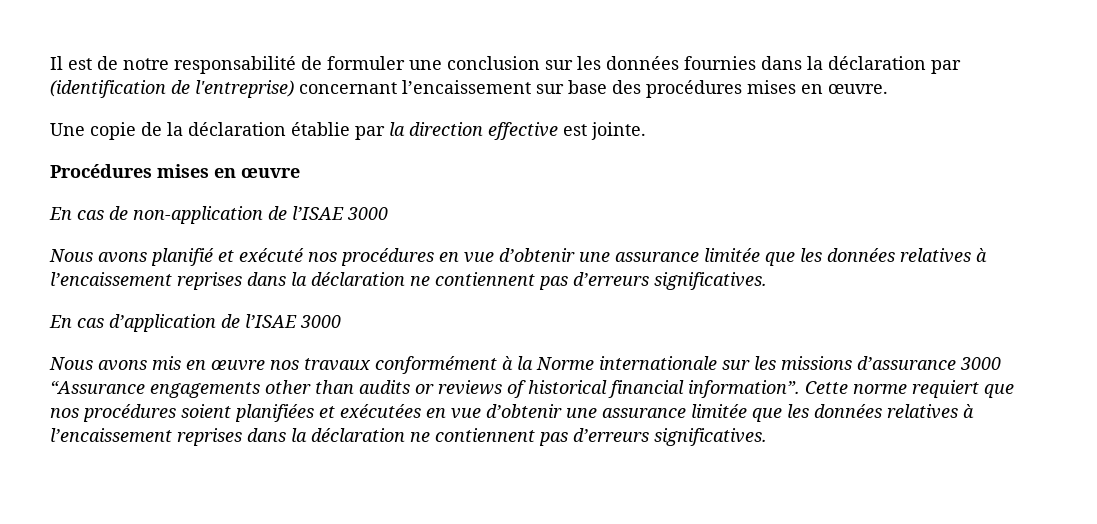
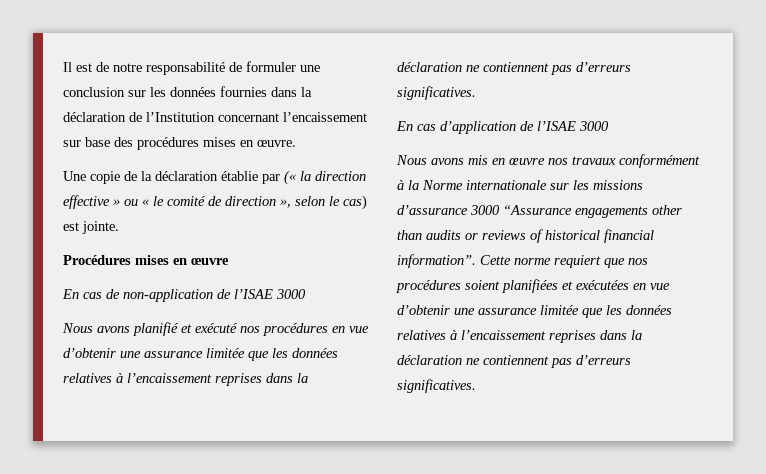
- Il est de notre responsabilité de formuler une conclusion sur les données fournies dans la déclaration par (identification de l'entreprise) concernant l’encaissement sur base des procédures mises en œuvre.
+ Il est de notre responsabilité de formuler une conclusion sur les données fournies dans la déclaration de l’Institution concernant l’encaissement sur base des procédures mises en œuvre.
- Une copie de la déclaration établie par la direction effective est jointe.
+ Une copie de la déclaration établie par (« la direction effective » ou « le comité de direction », selon le cas) est jointe.

